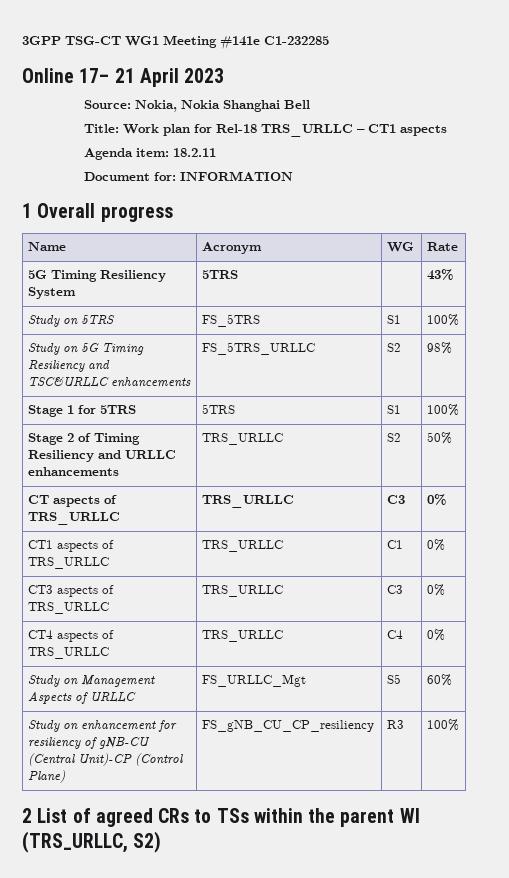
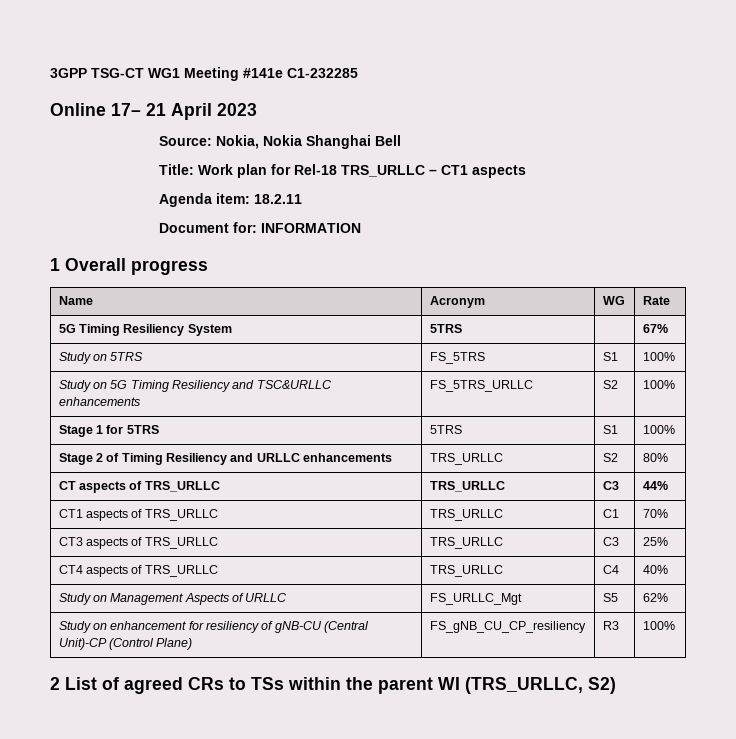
- 5G Timing Resiliency System | 5TRS | | 43%
+ 5G Timing Resiliency System | 5TRS | | 67%
- Study on 5G Timing Resiliency and TSC&URLLC enhancements | FS_5TRS_URLLC | S2 | 98%
+ Study on 5G Timing Resiliency and TSC&URLLC enhancements | FS_5TRS_URLLC | S2 | 100%
- Stage 2 of Timing Resiliency and URLLC enhancements | TRS_URLLC | S2 | 50%
+ Stage 2 of Timing Resiliency and URLLC enhancements | TRS_URLLC | S2 | 80%
- CT aspects of TRS_URLLC | TRS_URLLC | C3 | 0%
+ CT aspects of TRS_URLLC | TRS_URLLC | C3 | 44%
- CT1 aspects of TRS_URLLC | TRS_URLLC | C1 | 0%
+ CT1 aspects of TRS_URLLC | TRS_URLLC | C1 | 70%
- CT3 aspects of TRS_URLLC | TRS_URLLC | C3 | 0%
+ CT3 aspects of TRS_URLLC | TRS_URLLC | C3 | 25%
- CT4 aspects of TRS_URLLC | TRS_URLLC | C4 | 0%
+ CT4 aspects of TRS_URLLC | TRS_URLLC | C4 | 40%
- Study on Management Aspects of URLLC | FS_URLLC_Mgt | S5 | 60%
+ Study on Management Aspects of URLLC | FS_URLLC_Mgt | S5 | 62%

